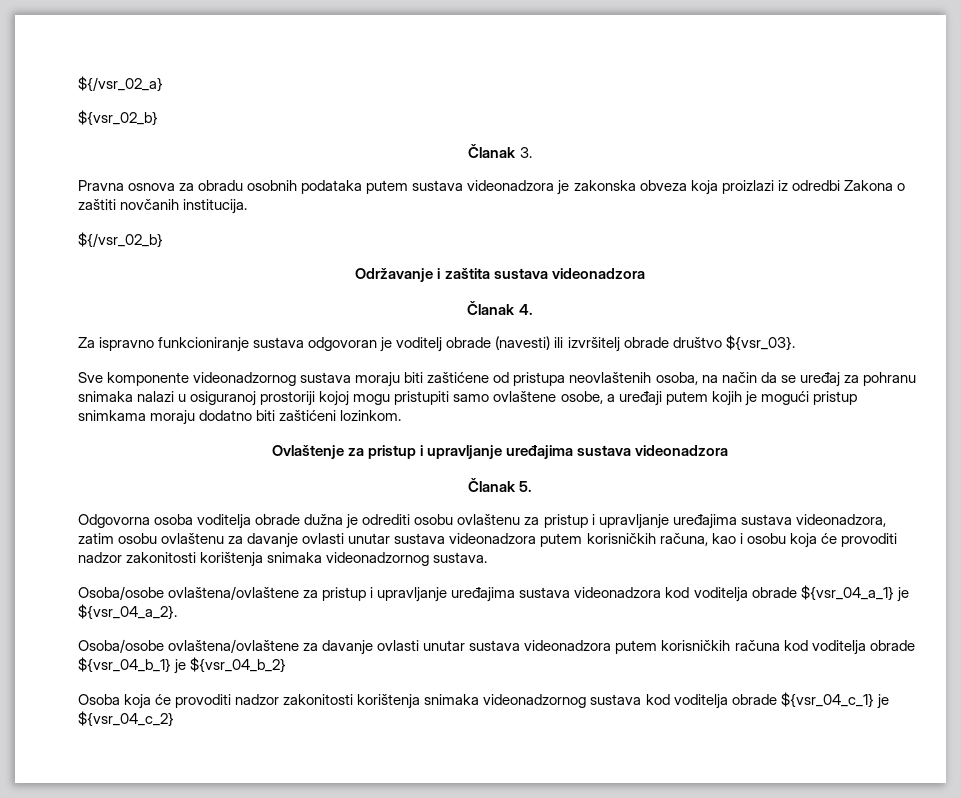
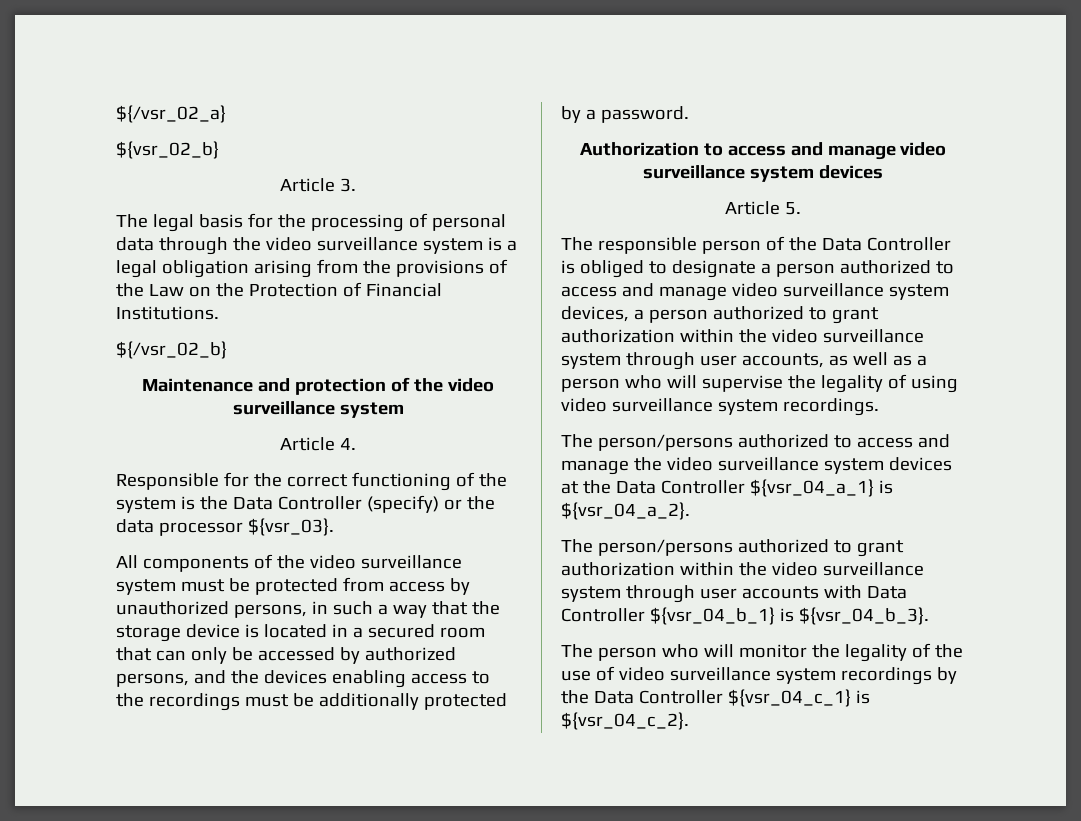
- Članak 3.
+ Article 3.
- Pravna osnova za obradu osobnih podataka putem sustava videonadzora je zakonska obveza koja proizlazi iz odredbi Zakona o zaštiti novčanih institucija.
+ The legal basis for the processing of personal data through the video surveillance system is a legal obligation arising from the provisions of the Law on the Protection of Financial Institutions.
  ${/vsr_02_b}
- Održavanje i zaštita sustava videonadzora
- Članak 4.
- Za ispravno funkcioniranje sustava odgovoran je voditelj obrade (navesti) ili izvršitelj obrade društvo ${vsr_03}.
- Sve komponente videonadzornog sustava moraju biti zaštićene od pristupa neovlaštenih osoba, na način da se uređaj za pohranu snimaka nalazi u osiguranoj prostoriji kojoj mogu pristupiti samo ovlaštene osobe, a uređaji putem kojih je mogući pristup snimkama moraju dodatno biti zaštićeni lozinkom.
- Ovlaštenje za pristup i upravljanje uređajima sustava videonadzora
- Članak 5.
- Odgovorna osoba voditelja obrade dužna je odrediti osobu ovlaštenu za pristup i upravljanje uređajima sustava videonadzora, zatim osobu ovlaštenu za davanje ovlasti unutar sustava videonadzora putem korisničkih računa, kao i osobu koja će provoditi nadzor zakonitosti korištenja snimaka videonadzornog sustava.
- Osoba/osobe ovlaštena/ovlaštene za pristup i upravljanje uređajima sustava videonadzora kod voditelja obrade ${vsr_04_a_1} je ${vsr_04_a_2}.
- Osoba/osobe ovlaštena/ovlaštene za davanje ovlasti unutar sustava videonadzora putem korisničkih računa kod voditelja obrade ${vsr_04_b_1} je ${vsr_04_b_2}
- Osoba koja će provoditi nadzor zakonitosti korištenja snimaka videonadzornog sustava kod voditelja obrade ${vsr_04_c_1} je ${vsr_04_c_2}
+ Maintenance and protection of the video surveillance system
+ Article 4.
+ Responsible for the correct functioning of the system is the Data Controller (specify) or the data processor ${vsr_03}.
+ All components of the video surveillance system must be protected from access by unauthorized persons, in such a way that the storage device is located in a secured room that can only be accessed by authorized persons, and the devices enabling access to the recordings must be additionally protected by a password.
+ Authorization to access and manage video surveillance system devices
+ Article 5.
+ The responsible person of the Data Controller is obliged to designate a person authorized to access and manage video surveillance system devices, a person authorized to grant authorization within the video surveillance system through user accounts, as well as a person who will supervise the legality of using video surveillance system recordings.
+ The person/persons authorized to access and manage the video surveillance system devices at the Data Controller ${vsr_04_a_1} is ${vsr_04_a_2}.
+ The person/persons authorized to grant authorization within the video surveillance system through user accounts with Data Controller ${vsr_04_b_1} is ${vsr_04_b_3}.
+ The person who will monitor the legality of the use of video surveillance system recordings by the Data Controller ${vsr_04_c_1} is ${vsr_04_c_2}.

